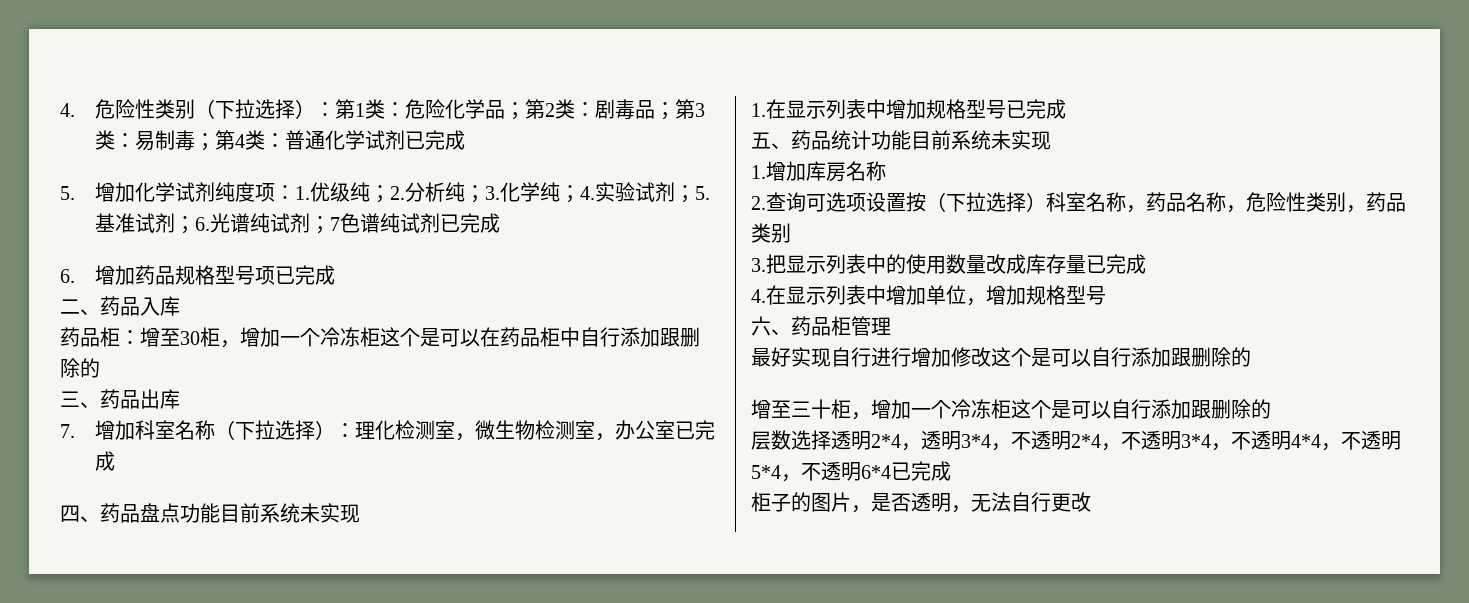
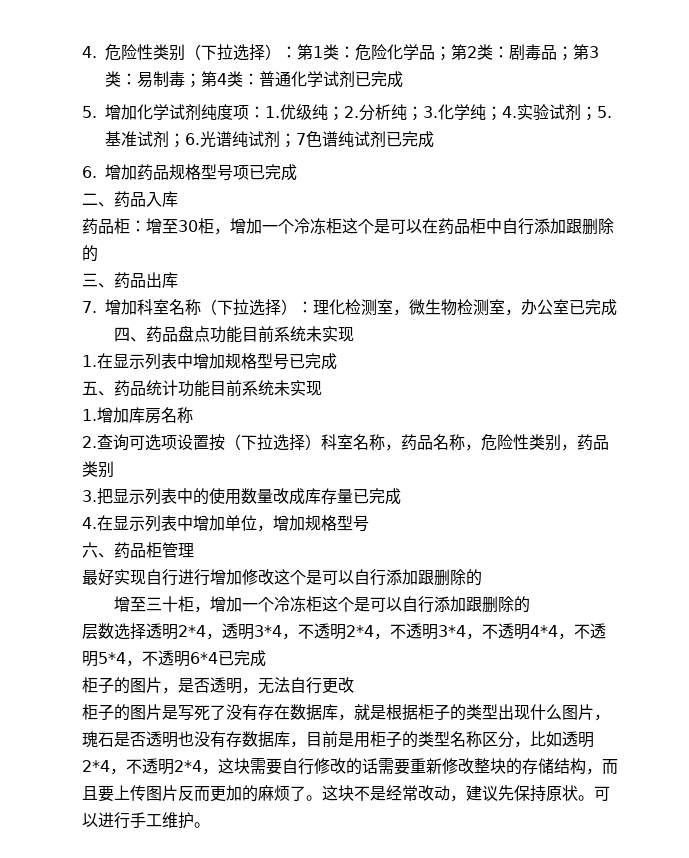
+ 柜子的图片是写死了没有存在数据库，就是根据柜子的类型出现什么图片，瑰石是否透明也没有存数据库，目前是用柜子的类型名称区分，比如透明2*4，不透明2*4，这块需要自行修改的话需要重新修改整块的存储结构，而且要上传图片反而更加的麻烦了。这块不是经常改动，建议先保持原状。可以进行手工维护。

